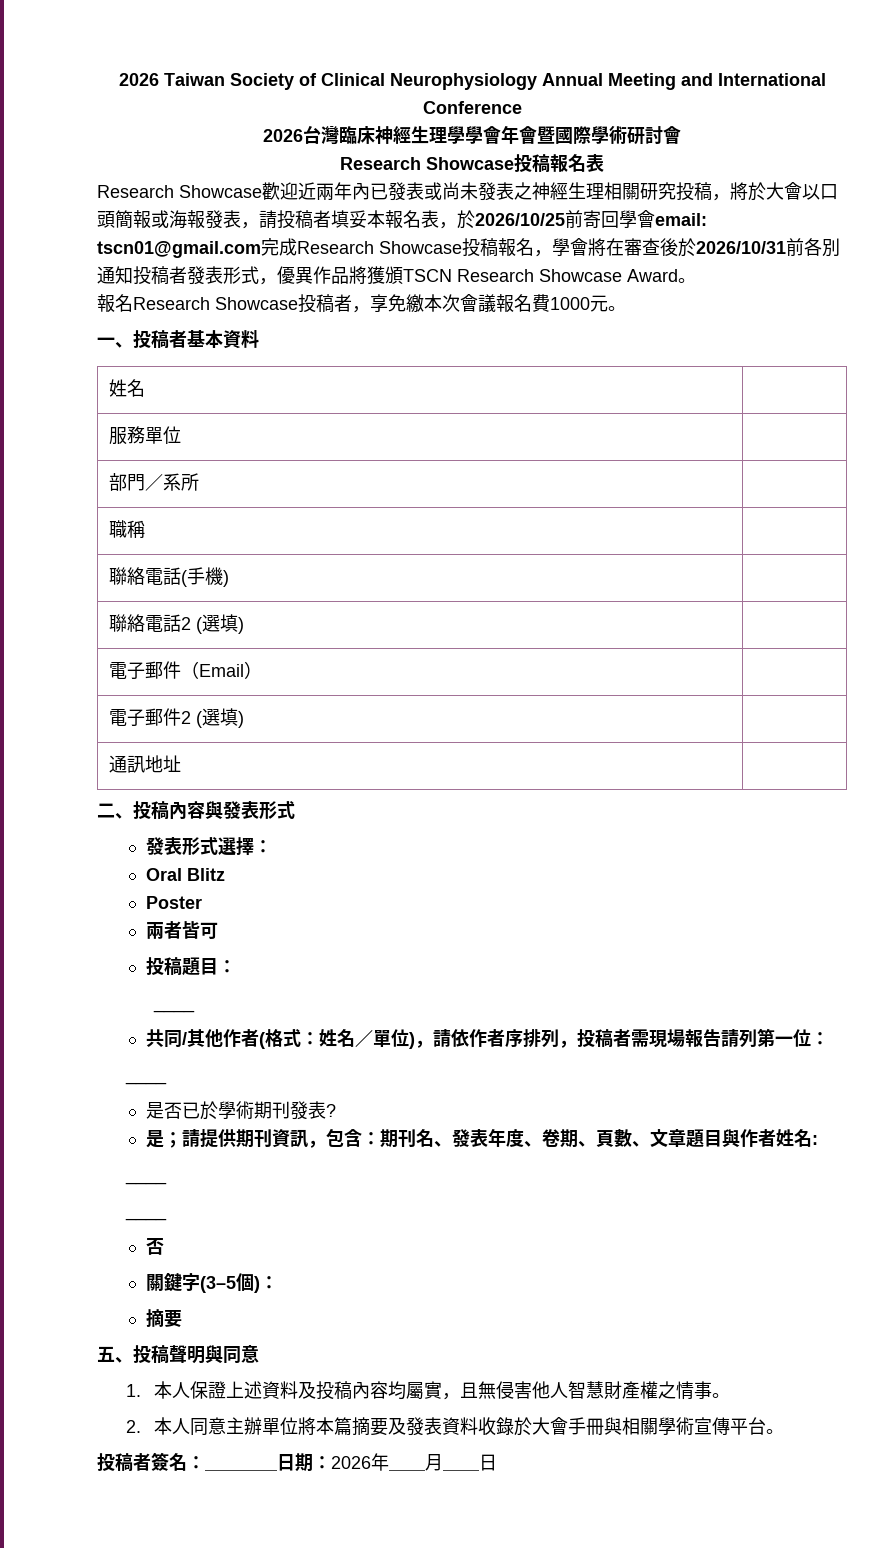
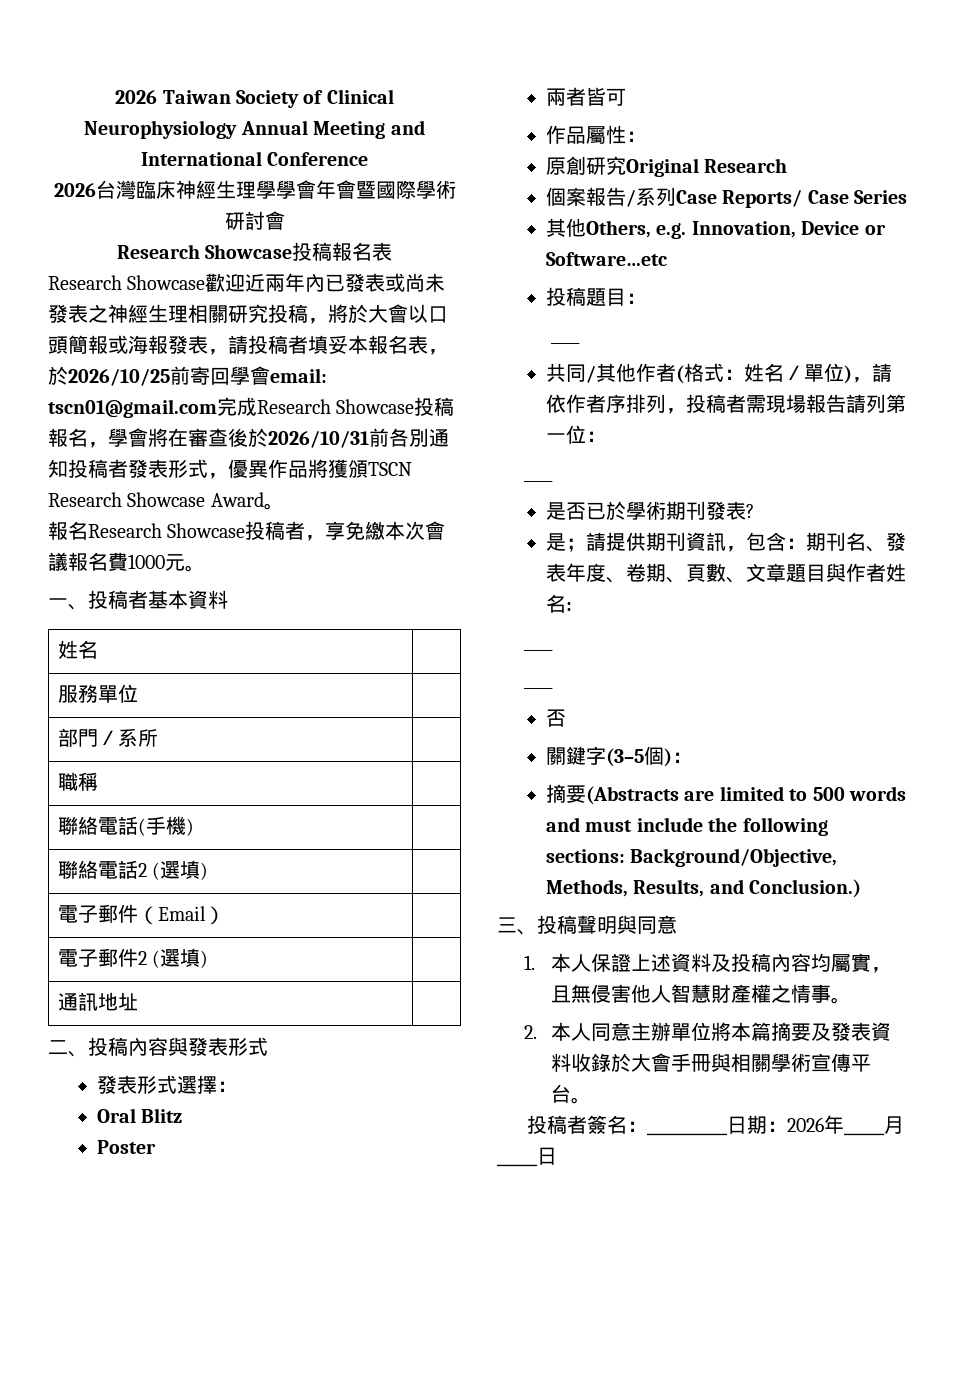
+ 作品屬性：
+ 原創研究Original Research
+ 個案報告/系列Case Reports/ Case Series
+ 其他Others, e.g. Innovation, Device or Software…etc
  關鍵字(3–5個)：
- 摘要
- 五、投稿聲明與同意
+ 摘要(Abstracts are limited to 500 words and must include the following sections: Background/Objective, Methods, Results, and Conclusion.)
+ 三、投稿聲明與同意

